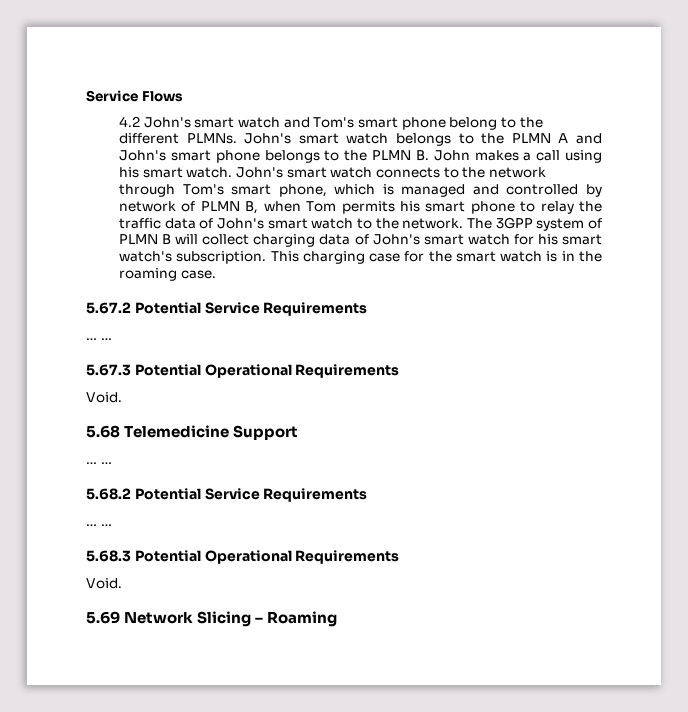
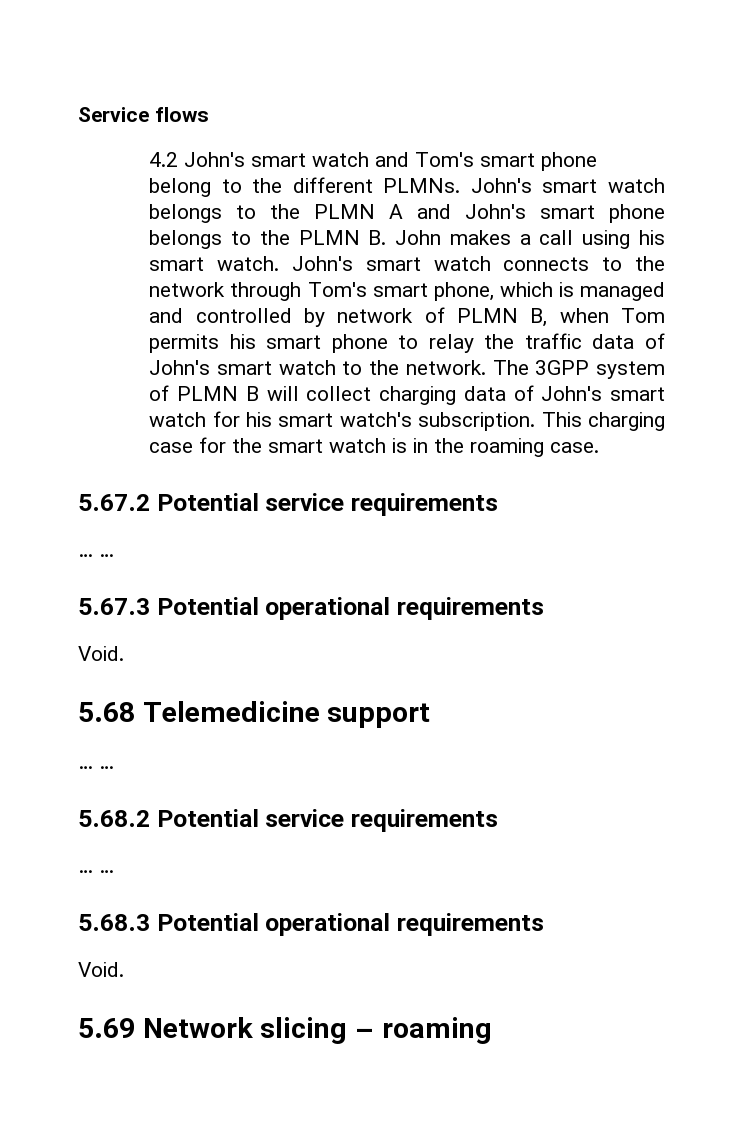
- Service Flows
+ Service flows
- 5.67.2 Potential Service Requirements
+ 5.67.2 Potential service requirements
- 5.67.3 Potential Operational Requirements
+ 5.67.3 Potential operational requirements
- 5.68 Telemedicine Support
+ 5.68 Telemedicine support
- 5.68.2 Potential Service Requirements
+ 5.68.2 Potential service requirements
- 5.68.3 Potential Operational Requirements
+ 5.68.3 Potential operational requirements
- 5.69 Network Slicing – Roaming
+ 5.69 Network slicing – roaming

